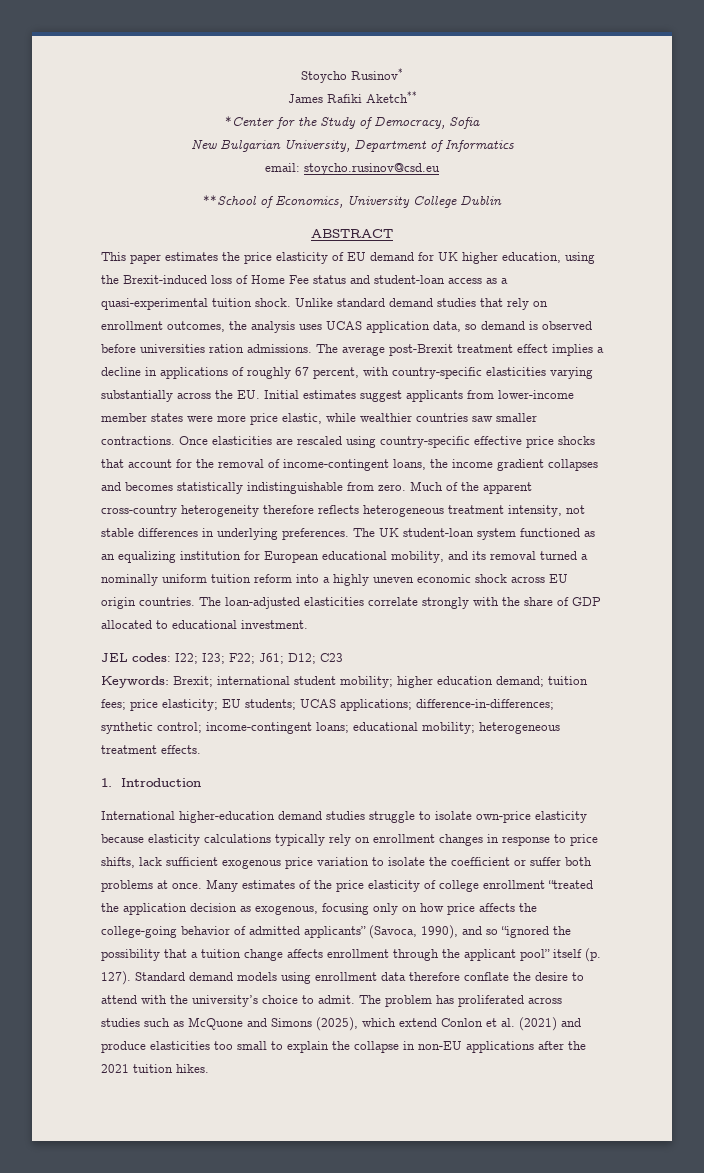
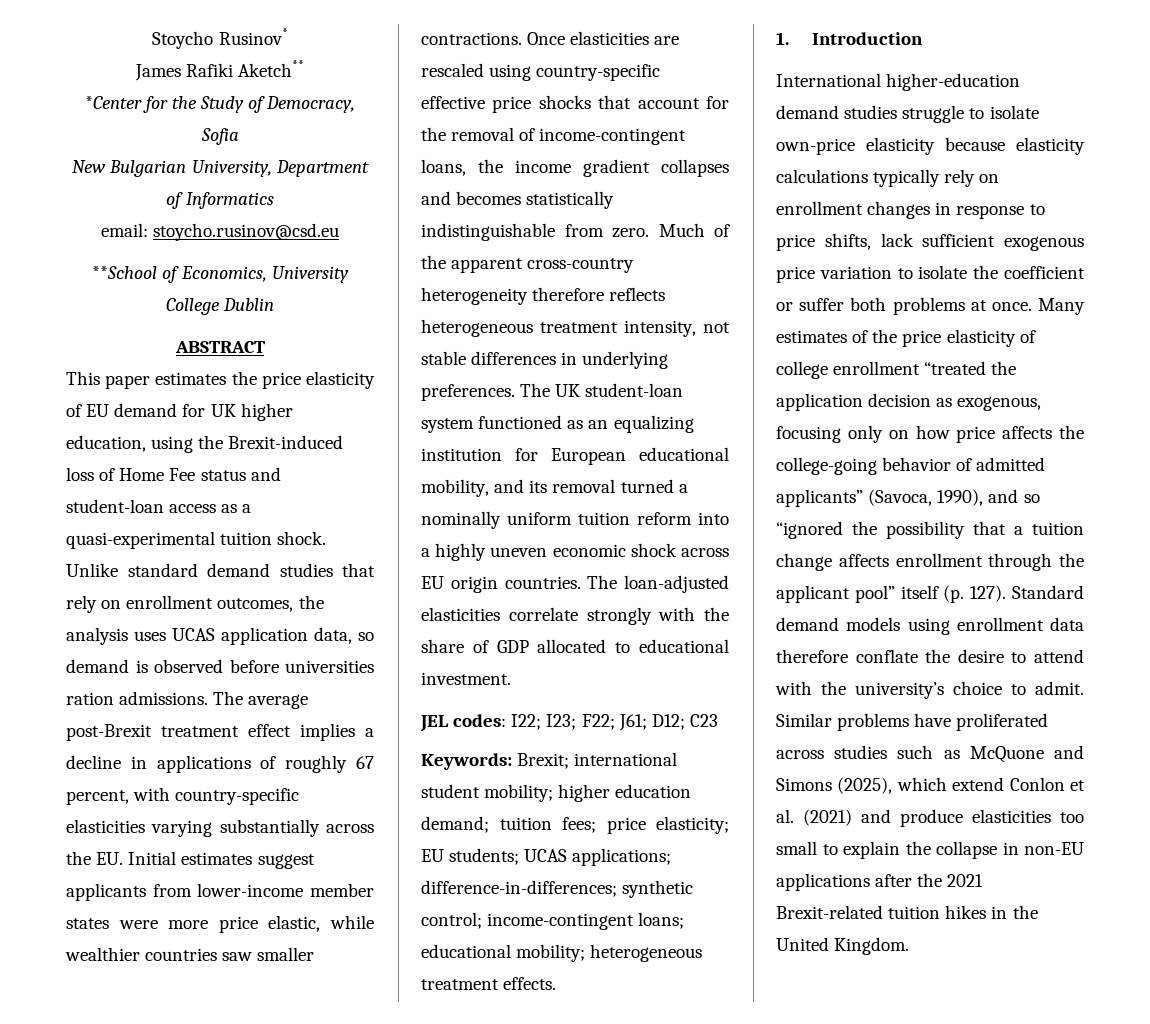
- The problem has proliferated across studies such as McQuone and Simons (2025), which extend Conlon et al. (2021) and produce elasticities too small to explain the collapse in non-EU applications after the 2021 tuition hikes.
+ Similar problems have proliferated across studies such as McQuone and Simons (2025), which extend Conlon et al. (2021) and produce elasticities too small to explain the collapse in non-EU applications after the 2021 Brexit-related tuition hikes in the United Kingdom.

